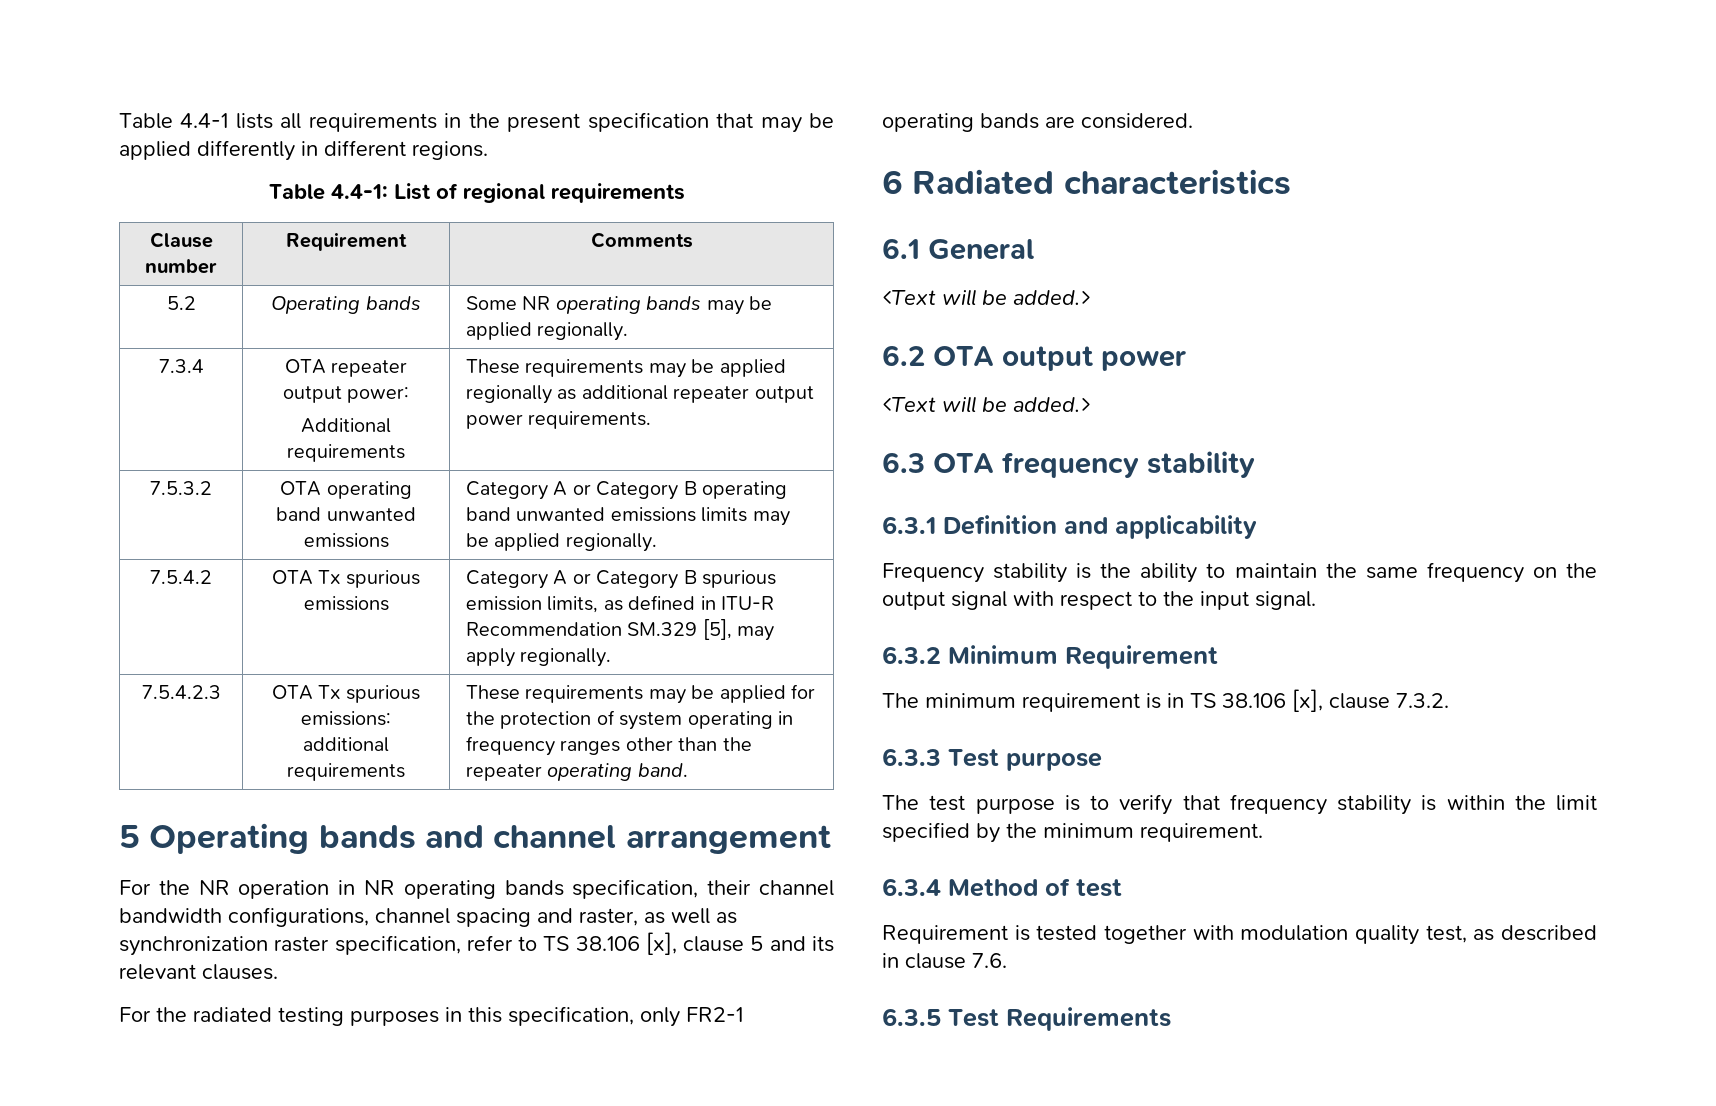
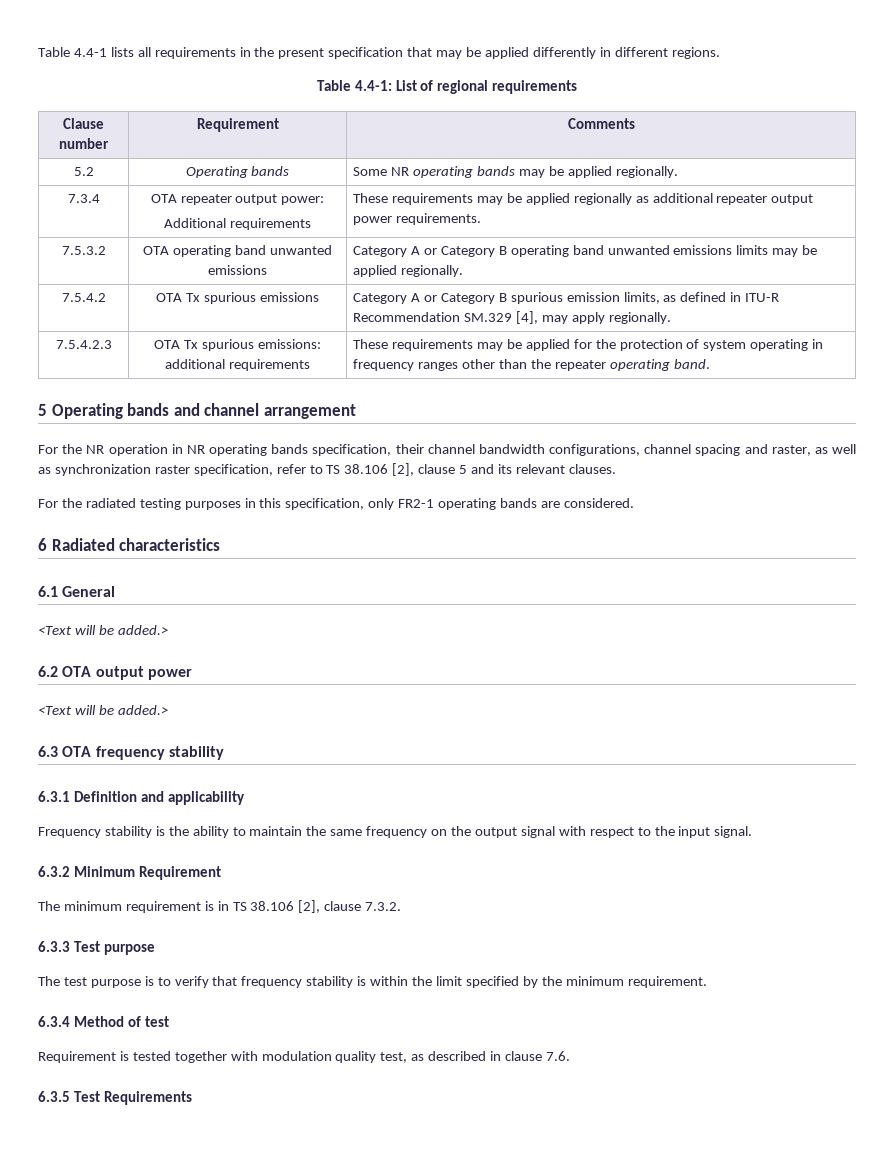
- 7.5.4.2 | OTA Tx spurious emissions | Category A or Category B spurious emission limits, as defined in ITU-R Recommendation SM.329 [5], may apply regionally.
+ 7.5.4.2 | OTA Tx spurious emissions | Category A or Category B spurious emission limits, as defined in ITU-R Recommendation SM.329 [4], may apply regionally.
- For the NR operation in NR operating bands specification, their channel bandwidth configurations, channel spacing and raster, as well as synchronization raster specification, refer to TS 38.106 [x], clause 5 and its relevant clauses.
+ For the NR operation in NR operating bands specification, their channel bandwidth configurations, channel spacing and raster, as well as synchronization raster specification, refer to TS 38.106 [2], clause 5 and its relevant clauses.
- The minimum requirement is in TS 38.106 [x], clause 7.3.2.
+ The minimum requirement is in TS 38.106 [2], clause 7.3.2.

